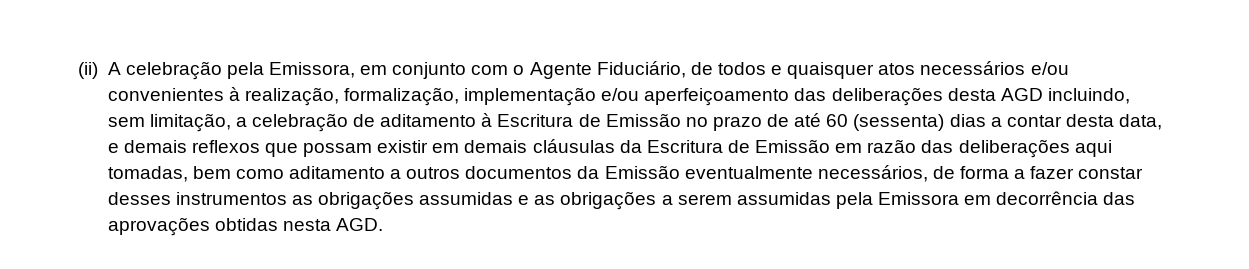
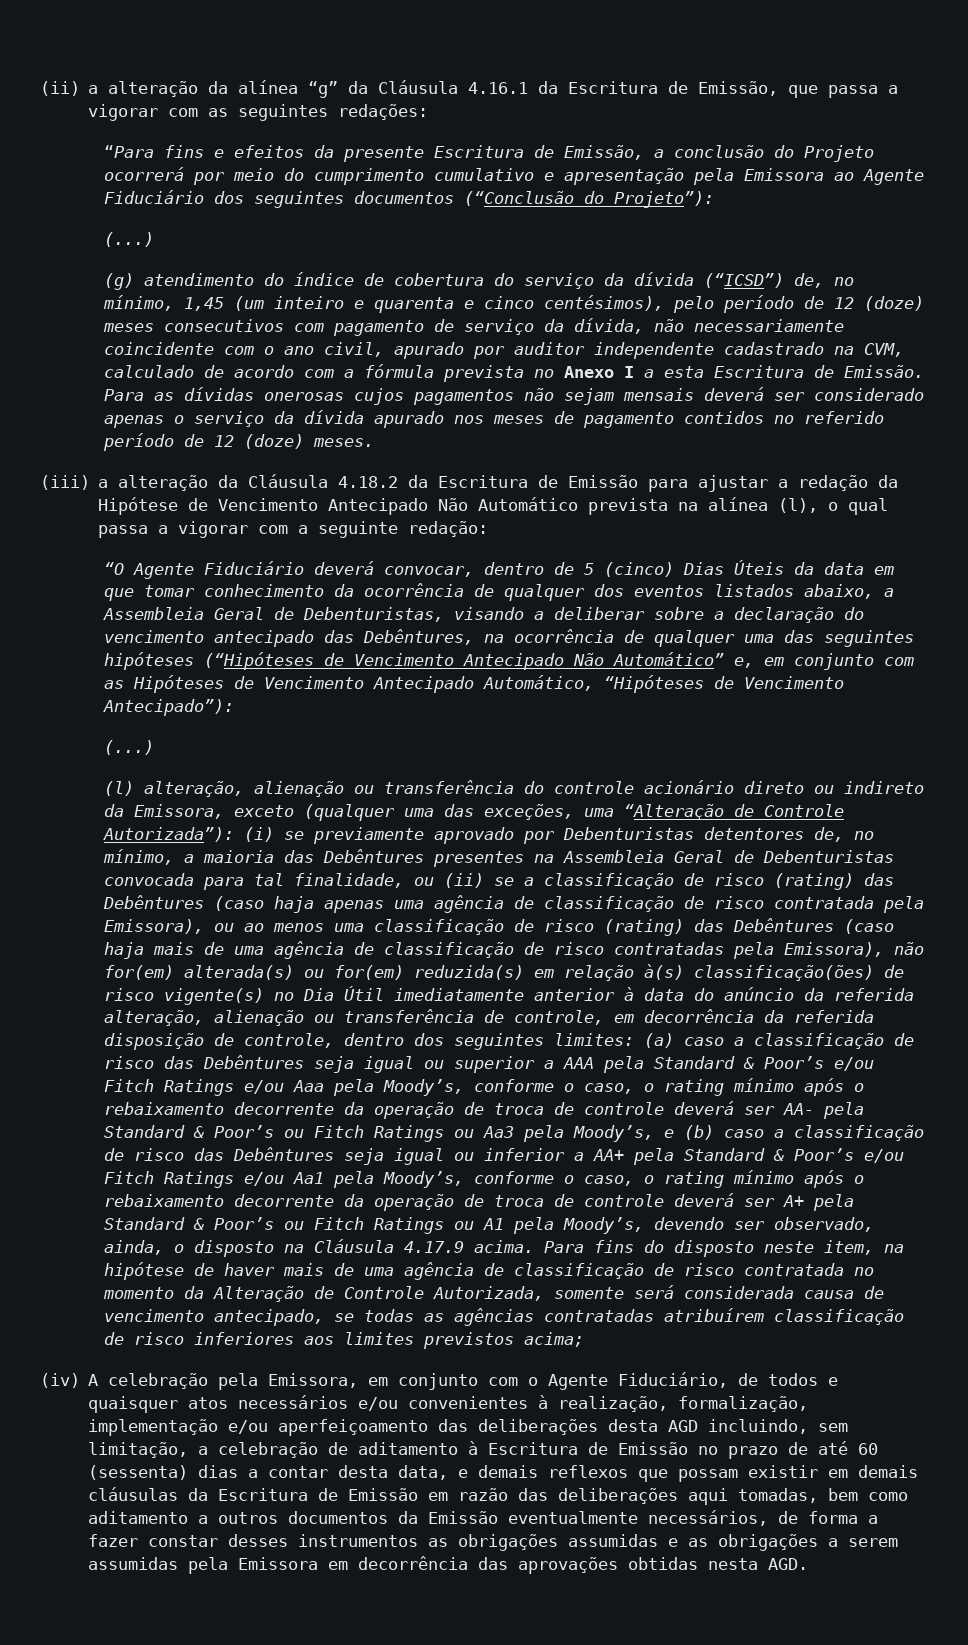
- (ii) A celebração pela Emissora, em conjunto com o Agente Fiduciário, de todos e quaisquer atos necessários e/ou convenientes à realização, formalização, implementação e/ou aperfeiçoamento das deliberações desta AGD incluindo, sem limitação, a celebração de aditamento à Escritura de Emissão no prazo de até 60 (sessenta) dias a contar desta data, e demais reflexos que possam existir em demais cláusulas da Escritura de Emissão em razão das deliberações aqui tomadas, bem como aditamento a outros documentos da Emissão eventualmente necessários, de forma a fazer constar desses instrumentos as obrigações assumidas e as obrigações a serem assumidas pela Emissora em decorrência das aprovações obtidas nesta AGD.
+ (ii) a alteração da alínea “g” da Cláusula 4.16.1 da Escritura de Emissão, que passa a vigorar com as seguintes redações:
+ “Para fins e efeitos da presente Escritura de Emissão, a conclusão do Projeto ocorrerá por meio do cumprimento cumulativo e apresentação pela Emissora ao Agente Fiduciário dos seguintes documentos (“Conclusão do Projeto”):
+ (...)
+ (g) atendimento do índice de cobertura do serviço da dívida (“ICSD”) de, no mínimo, 1,45 (um inteiro e quarenta e cinco centésimos), pelo período de 12 (doze) meses consecutivos com pagamento de serviço da dívida, não necessariamente coincidente com o ano civil, apurado por auditor independente cadastrado na CVM, calculado de acordo com a fórmula prevista no Anexo I a esta Escritura de Emissão. Para as dívidas onerosas cujos pagamentos não sejam mensais deverá ser considerado apenas o serviço da dívida apurado nos meses de pagamento contidos no referido período de 12 (doze) meses.
+ (iii) a alteração da Cláusula 4.18.2 da Escritura de Emissão para ajustar a redação da Hipótese de Vencimento Antecipado Não Automático prevista na alínea (l), o qual passa a vigorar com a seguinte redação:
+ “O Agente Fiduciário deverá convocar, dentro de 5 (cinco) Dias Úteis da data em que tomar conhecimento da ocorrência de qualquer dos eventos listados abaixo, a Assembleia Geral de Debenturistas, visando a deliberar sobre a declaração do vencimento antecipado das Debêntures, na ocorrência de qualquer uma das seguintes hipóteses (“Hipóteses de Vencimento Antecipado Não Automático” e, em conjunto com as Hipóteses de Vencimento Antecipado Automático, “Hipóteses de Vencimento Antecipado”):
+ (...)
+ (l) alteração, alienação ou transferência do controle acionário direto ou indireto da Emissora, exceto (qualquer uma das exceções, uma “Alteração de Controle Autorizada”): (i) se previamente aprovado por Debenturistas detentores de, no mínimo, a maioria das Debêntures presentes na Assembleia Geral de Debenturistas convocada para tal finalidade, ou (ii) se a classificação de risco (rating) das Debêntures (caso haja apenas uma agência de classificação de risco contratada pela Emissora), ou ao menos uma classificação de risco (rating) das Debêntures (caso haja mais de uma agência de classificação de risco contratadas pela Emissora), não for(em) alterada(s) ou for(em) reduzida(s) em relação à(s) classificação(ões) de risco vigente(s) no Dia Útil imediatamente anterior à data do anúncio da referida alteração, alienação ou transferência de controle, em decorrência da referida disposição de controle, dentro dos seguintes limites: (a) caso a classificação de risco das Debêntures seja igual ou superior a AAA pela Standard & Poor’s e/ou Fitch Ratings e/ou Aaa pela Moody’s, conforme o caso, o rating mínimo após o rebaixamento decorrente da operação de troca de controle deverá ser AA- pela Standard & Poor’s ou Fitch Ratings ou Aa3 pela Moody’s, e (b) caso a classificação de risco das Debêntures seja igual ou inferior a AA+ pela Standard & Poor’s e/ou Fitch Ratings e/ou Aa1 pela Moody’s, conforme o caso, o rating mínimo após o rebaixamento decorrente da operação de troca de controle deverá ser A+ pela Standard & Poor’s ou Fitch Ratings ou A1 pela Moody’s, devendo ser observado, ainda, o disposto na Cláusula 4.17.9 acima. Para fins do disposto neste item, na hipótese de haver mais de uma agência de classificação de risco contratada no momento da Alteração de Controle Autorizada, somente será considerada causa de vencimento antecipado, se todas as agências contratadas atribuírem classificação de risco inferiores aos limites previstos acima;
+ (iv) A celebração pela Emissora, em conjunto com o Agente Fiduciário, de todos e quaisquer atos necessários e/ou convenientes à realização, formalização, implementação e/ou aperfeiçoamento das deliberações desta AGD incluindo, sem limitação, a celebração de aditamento à Escritura de Emissão no prazo de até 60 (sessenta) dias a contar desta data, e demais reflexos que possam existir em demais cláusulas da Escritura de Emissão em razão das deliberações aqui tomadas, bem como aditamento a outros documentos da Emissão eventualmente necessários, de forma a fazer constar desses instrumentos as obrigações assumidas e as obrigações a serem assumidas pela Emissora em decorrência das aprovações obtidas nesta AGD.

